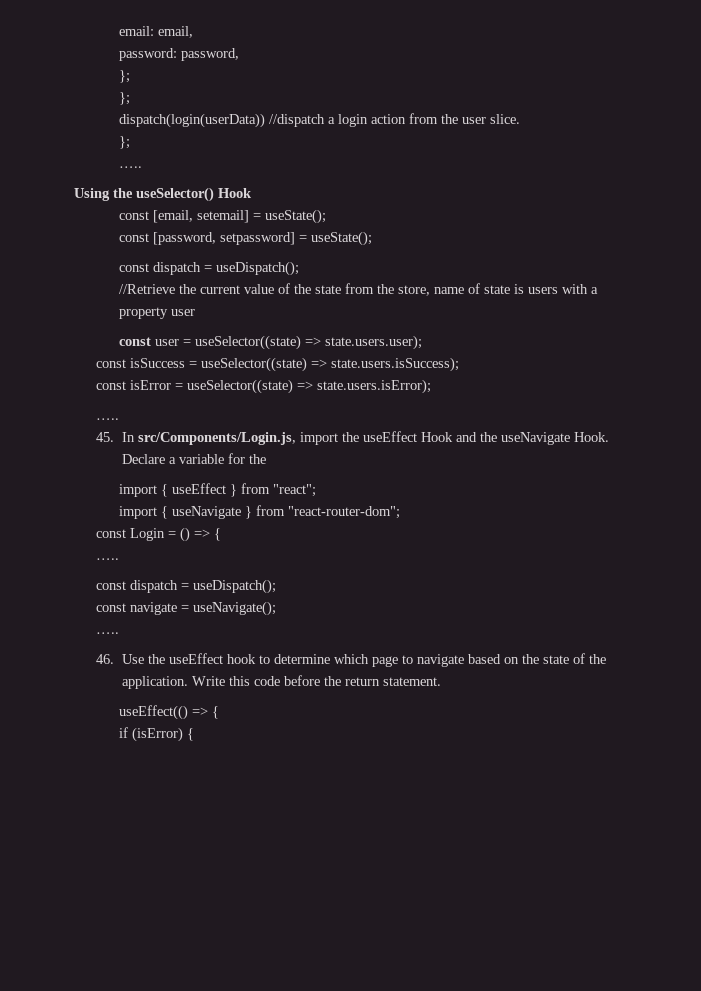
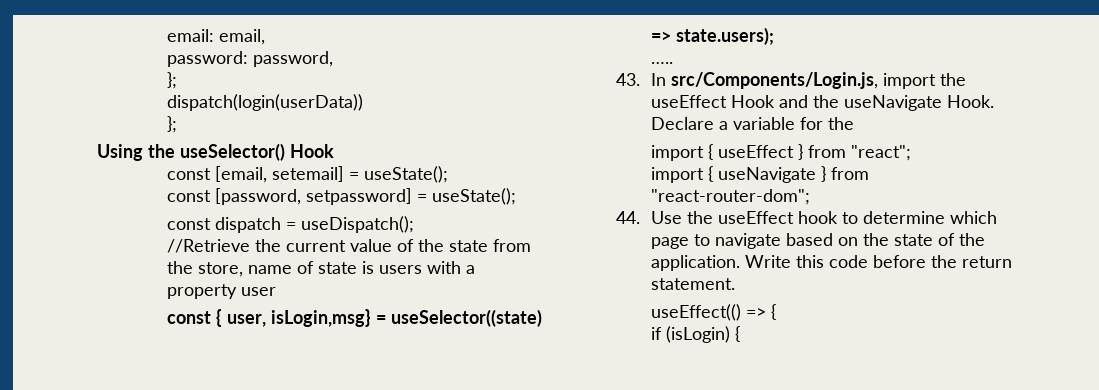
  password: password,
- };
- dispatch(login(userData)) //dispatch a login action from the user slice.
+ dispatch(login(userData))
  };
- …..
- const user = useSelector((state) => state.users.user);
- const isSuccess = useSelector((state) => state.users.isSuccess);
- const isError = useSelector((state) => state.users.isError);
+ const { user, isLogin,msg} = useSelector((state) => state.users);
  …..
- 45. In src/Components/Login.js, import the useEffect Hook and the useNavigate Hook.
+ 43. In src/Components/Login.js, import the useEffect Hook and the useNavigate Hook.
- const Login = () => {
- …..
- const dispatch = useDispatch();
- const navigate = useNavigate();
- …..
- 46. Use the useEffect hook to determine which page to navigate based on the state of the application.
+ 44. Use the useEffect hook to determine which page to navigate based on the state of the application.
- if (isError) {
+ if (isLogin) {

